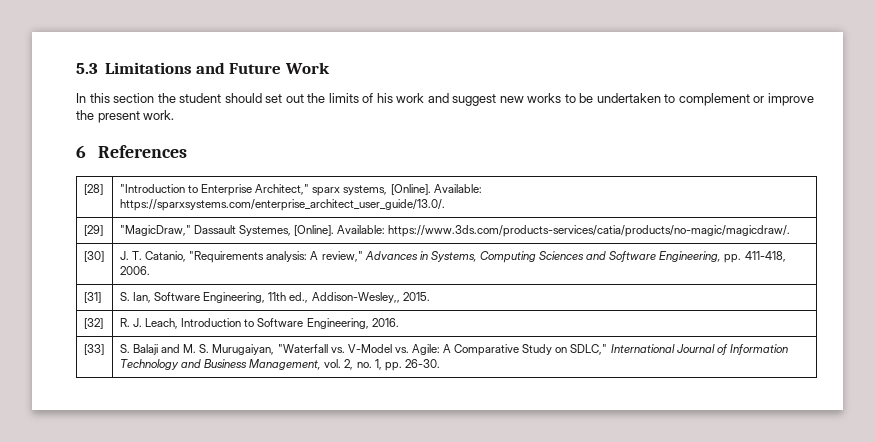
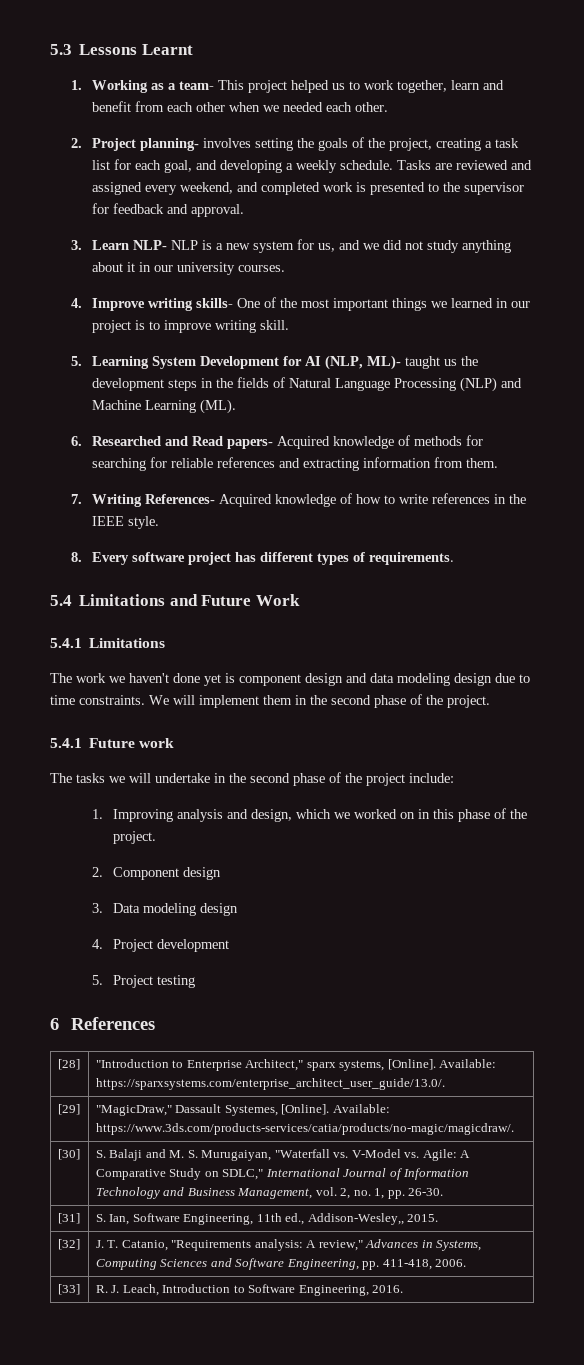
- 5.3 Limitations and Future Work
- In this section the student should set out the limits of his work and suggest new works to be undertaken to complement or improve the present work.
+ 5.3 Lessons Learnt
+ 1. Working as a team- This project helped us to work together, learn and benefit from each other when we needed each other.
+ 2. Project planning- involves setting the goals of the project, creating a task list for each goal, and developing a weekly schedule. Tasks are reviewed and assigned every weekend, and completed work is presented to the supervisor for feedback and approval.
+ 3. Learn NLP- NLP is a new system for us, and we did not study anything about it in our university courses.
+ 4. Improve writing skills- One of the most important things we learned in our project is to improve writing skill.
+ 5. Learning System Development for AI (NLP, ML)- taught us the development steps in the fields of Natural Language Processing (NLP) and Machine Learning (ML).
+ 6. Researched and Read papers- Acquired knowledge of methods for searching for reliable references and extracting information from them.
+ 7. Writing References- Acquired knowledge of how to write references in the IEEE style.
+ 8. Every software project has different types of requirements.
+ 5.4 Limitations and Future Work
+ 5.4.1 Limitations
+ The work we haven't done yet is component design and data modeling design due to time constraints. We will implement them in the second phase of the project.
+ 5.4.1 Future work
+ The tasks we will undertake in the second phase of the project include:
+ 1. Improving analysis and design, which we worked on in this phase of the project.
+ 2. Component design
+ 3. Data modeling design
+ 4. Project development
+ 5. Project testing
- [30] | J. T. Catanio, "Requirements analysis: A review," Advances in Systems, Computing Sciences and Software Engineering, pp. 411-418, 2006.
- [31] | S. Ian, Software Engineering, 11th ed., Addison-Wesley,, 2015.
- [32] | R. J. Leach, Introduction to Software Engineering, 2016.
- [33] | S. Balaji and M. S. Murugaiyan, "Waterfall vs. V-Model vs. Agile: A Comparative Study on SDLC," International Journal of Information Technology and Business Management, vol. 2, no. 1, pp. 26-30.
+ [30] | S. Balaji and M. S. Murugaiyan, "Waterfall vs. V-Model vs. Agile: A Comparative Study on SDLC," International Journal of Information Technology and Business Management, vol. 2, no. 1, pp. 26-30.
+ [31] | S. Ian, Software Engineering, 11th ed., Addison-Wesley,, 2015.
+ [32] | J. T. Catanio, "Requirements analysis: A review," Advances in Systems, Computing Sciences and Software Engineering, pp. 411-418, 2006.
+ [33] | R. J. Leach, Introduction to Software Engineering, 2016.

